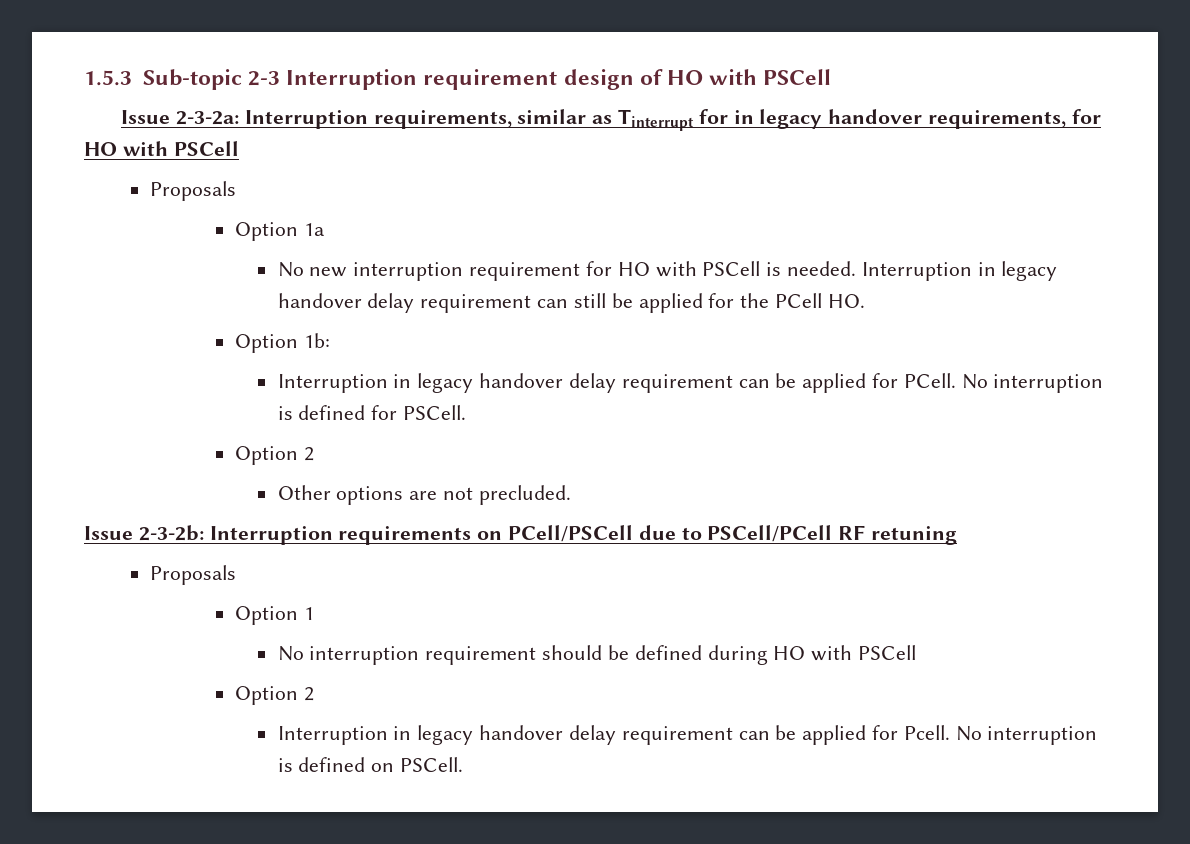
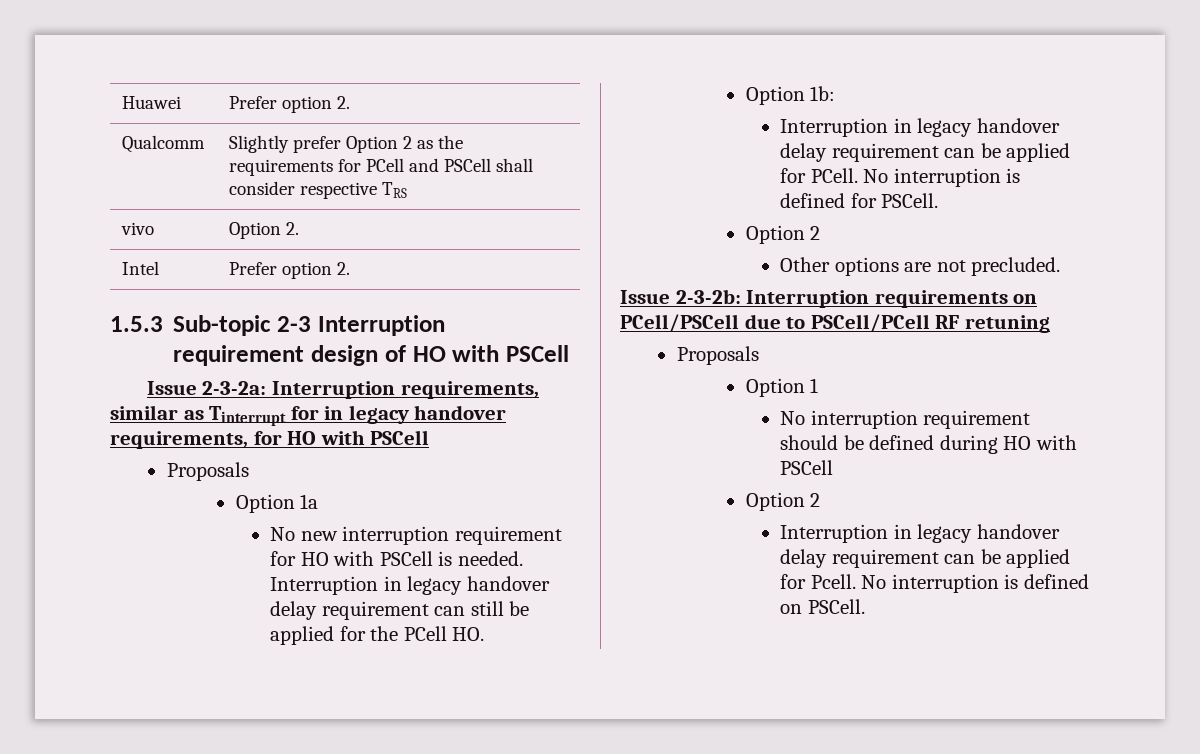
+ Huawei | Prefer option 2.
+ Qualcomm | Slightly prefer Option 2 as the requirements for PCell and PSCell shall consider respective TRS
+ vivo | Option 2.
+ Intel | Prefer option 2.

